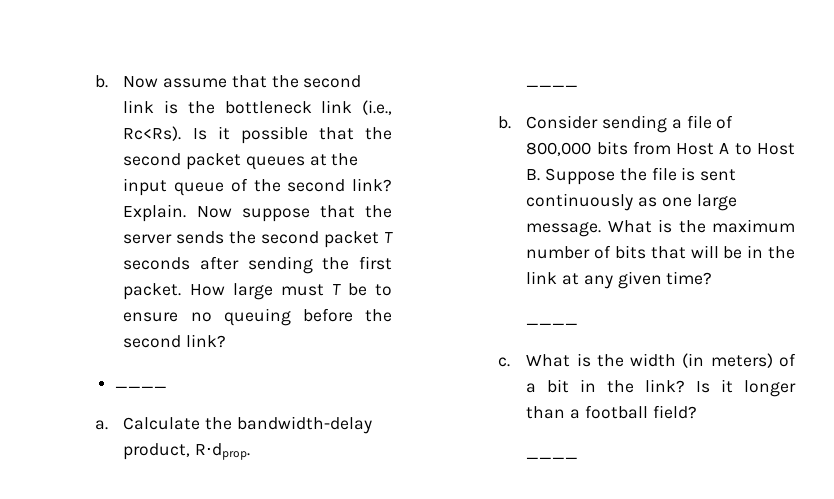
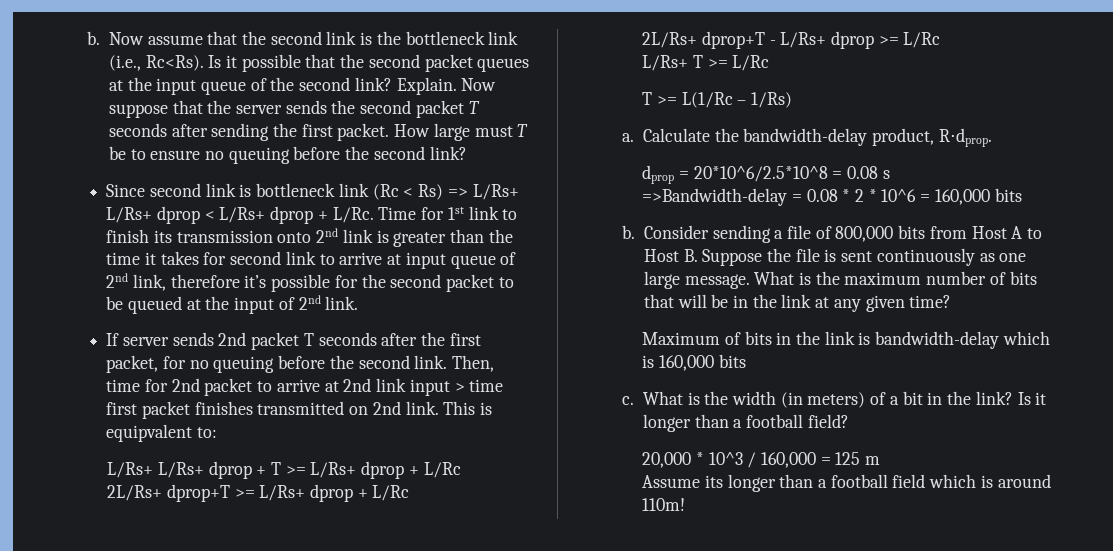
  How large must T be to ensure no queuing before the second link?
- ____
+ Since second link is bottleneck link (Rc < Rs) => L/Rs+ L/Rs+ dprop < L/Rs+ dprop + L/Rc. Time for 1st link to finish its transmission onto 2nd link is greater than the time it takes for second link to arrive at input queue of 2nd link, therefore it’s possible for the second packet to be queued at the input of 2nd link.
+ If server sends 2nd packet T seconds after the first packet, for no queuing before the second link. Then, time for 2nd packet to arrive at 2nd link input > time first packet finishes transmitted on 2nd link. This is equipvalent to:
+ L/Rs+ L/Rs+ dprop + T >= L/Rs+ dprop + L/Rc
+ 2L/Rs+ dprop+T >= L/Rs+ dprop + L/Rc
+ 2L/Rs+ dprop+T - L/Rs+ dprop >= L/Rc
+ L/Rs+ T >= L/Rc
+ T >= L(1/Rc – 1/Rs)
  Calculate the bandwidth-delay product, R⋅dprop.
- ____
+ dprop = 20*10^6/2.5*10^8 = 0.08 s
+ =>Bandwidth-delay = 0.08 * 2 * 10^6 = 160,000 bits
  What is the maximum number of bits that will be in the link at any given time?
- ____
+ Maximum of bits in the link is bandwidth-delay which is 160,000 bits
  Is it longer than a football field?
- ____
+ 20,000 * 10^3 / 160,000 = 125 m
+ Assume its longer than a football field which is around 110m!

